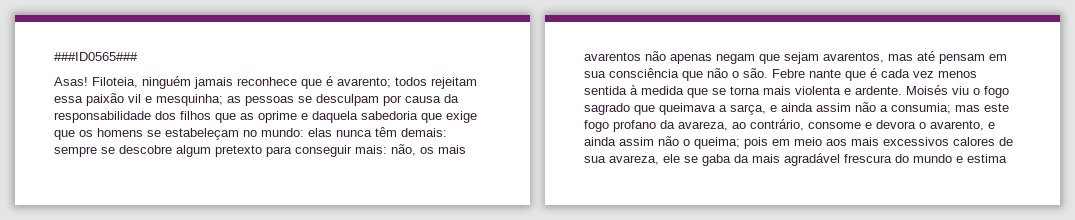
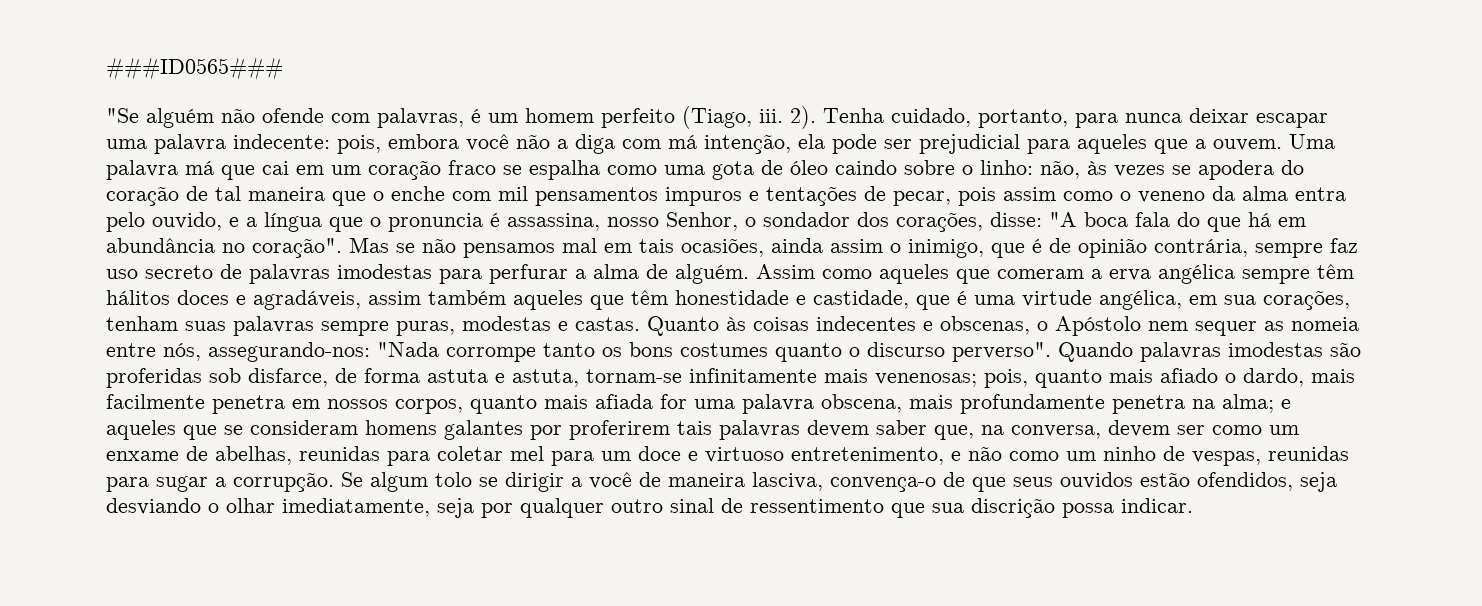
- Asas! Filoteia, ninguém jamais reconhece que é avarento; todos rejeitam essa paixão vil e mesquinha; as pessoas se desculpam por causa da responsabilidade dos filhos que as oprime e daquela sabedoria que exige que os homens se estabeleçam no mundo: elas nunca têm demais: sempre se descobre algum pretexto para conseguir mais: não, os mais avarentos não apenas negam que sejam avarentos, mas até pensam em sua consciência que não o são. Febre nante que é cada vez menos sentida à medida que se torna mais violenta e ardente. Moisés viu o fogo sagrado que queimava a sarça, e ainda assim não a consumia; mas este fogo profano da avareza, ao contrário, consome e devora o avarento, e ainda assim não o queima; pois em meio aos mais excessivos calores de sua avareza, ele se gaba da mais agradável frescura do mundo e estima
+ "Se alguém não ofende com palavras, é um homem perfeito (Tiago, iii. 2). Tenha cuidado, portanto, para nunca deixar escapar uma palavra indecente: pois, embora você não a diga com má intenção, ela pode ser prejudicial para aqueles que a ouvem. Uma palavra má que cai em um coração fraco se espalha como uma gota de óleo caindo sobre o linho: não, às vezes se apodera do coração de tal maneira que o enche com mil pensamentos impuros e tentações de pecar, pois assim como o veneno da alma entra pelo ouvido, e a língua que o pronuncia é assassina, nosso Senhor, o sondador dos corações, disse: "A boca fala do que há em abundância no coração". Mas se não pensamos mal em tais ocasiões, ainda assim o inimigo, que é de opinião contrária, sempre faz uso secreto de palavras imodestas para perfurar a alma de alguém. Assim como aqueles que comeram a erva angélica sempre têm hálitos doces e agradáveis, assim também aqueles que têm honestidade e castidade, que é uma virtude angélica, em sua corações, tenham suas palavras sempre puras, modestas e castas. Quanto às coisas indecentes e obscenas, o Apóstolo nem sequer as nomeia entre nós, assegurando-nos: "Nada corrompe tanto os bons costumes quanto o discurso perverso". Quando palavras imodestas são proferidas sob disfarce, de forma astuta e astuta, tornam-se infinitamente mais venenosas; pois, quanto mais afiado o dardo, mais facilmente penetra em nossos corpos, quanto mais afiada for uma palavra obscena, mais profundamente penetra na alma; e aqueles que se consideram homens galantes por proferirem tais palavras devem saber que, na conversa, devem ser como um enxame de abelhas, reunidas para coletar mel para um doce e virtuoso entretenimento, e não como um ninho de vespas, reunidas para sugar a corrupção. Se algum tolo se dirigir a você de maneira lasciva, convença-o de que seus ouvidos estão ofendidos, seja desviando o olhar imediatamente, seja por qualquer outro sinal de ressentimento que sua discrição possa indicar.

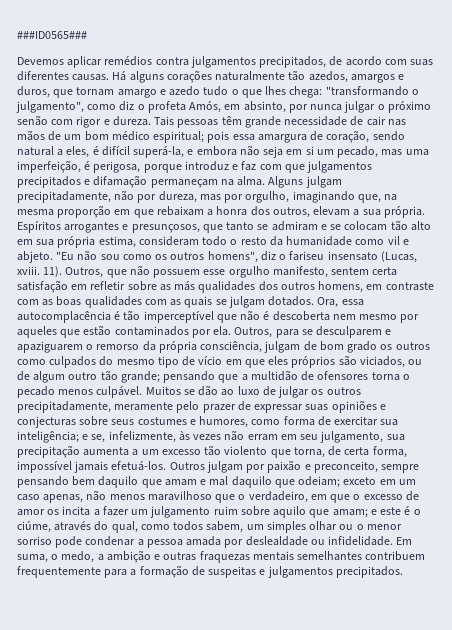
- "Se alguém não ofende com palavras, é um homem perfeito (Tiago, iii. 2). Tenha cuidado, portanto, para nunca deixar escapar uma palavra indecente: pois, embora você não a diga com má intenção, ela pode ser prejudicial para aqueles que a ouvem. Uma palavra má que cai em um coração fraco se espalha como uma gota de óleo caindo sobre o linho: não, às vezes se apodera do coração de tal maneira que o enche com mil pensamentos impuros e tentações de pecar, pois assim como o veneno da alma entra pelo ouvido, e a língua que o pronuncia é assassina, nosso Senhor, o sondador dos corações, disse: "A boca fala do que há em abundância no coração". Mas se não pensamos mal em tais ocasiões, ainda assim o inimigo, que é de opinião contrária, sempre faz uso secreto de palavras imodestas para perfurar a alma de alguém. Assim como aqueles que comeram a erva angélica sempre têm hálitos doces e agradáveis, assim também aqueles que têm honestidade e castidade, que é uma virtude angélica, em sua corações, tenham suas palavras sempre puras, modestas e castas. Quanto às coisas indecentes e obscenas, o Apóstolo nem sequer as nomeia entre nós, assegurando-nos: "Nada corrompe tanto os bons costumes quanto o discurso perverso". Quando palavras imodestas são proferidas sob disfarce, de forma astuta e astuta, tornam-se infinitamente mais venenosas; pois, quanto mais afiado o dardo, mais facilmente penetra em nossos corpos, quanto mais afiada for uma palavra obscena, mais profundamente penetra na alma; e aqueles que se consideram homens galantes por proferirem tais palavras devem saber que, na conversa, devem ser como um enxame de abelhas, reunidas para coletar mel para um doce e virtuoso entretenimento, e não como um ninho de vespas, reunidas para sugar a corrupção. Se algum tolo se dirigir a você de maneira lasciva, convença-o de que seus ouvidos estão ofendidos, seja desviando o olhar imediatamente, seja por qualquer outro sinal de ressentimento que sua discrição possa indicar.
+ Devemos aplicar remédios contra julgamentos precipitados, de acordo com suas diferentes causas. Há alguns corações naturalmente tão azedos, amargos e duros, que tornam amargo e azedo tudo o que lhes chega: "transformando o julgamento", como diz o profeta Amós, em absinto, por nunca julgar o próximo senão com rigor e dureza. Tais pessoas têm grande necessidade de cair nas mãos de um bom médico espiritual; pois essa amargura de coração, sendo natural a eles, é difícil superá-la, e embora não seja em si um pecado, mas uma imperfeição, é perigosa, porque introduz e faz com que julgamentos precipitados e difamação permaneçam na alma. Alguns julgam precipitadamente, não por dureza, mas por orgulho, imaginando que, na mesma proporção em que rebaixam a honra dos outros, elevam a sua própria. Espíritos arrogantes e presunçosos, que tanto se admiram e se colocam tão alto em sua própria estima, consideram todo o resto da humanidade como vil e abjeto. "Eu não sou como os outros homens", diz o fariseu insensato (Lucas, xviii. 11). Outros, que não possuem esse orgulho manifesto, sentem certa satisfação em refletir sobre as más qualidades dos outros homens, em contraste com as boas qualidades com as quais se julgam dotados. Ora, essa autocomplacência é tão imperceptível que não é descoberta nem mesmo por aqueles que estão contaminados por ela. Outros, para se desculparem e apaziguarem o remorso da própria consciência, julgam de bom grado os outros como culpados do mesmo tipo de vício em que eles próprios são viciados, ou de algum outro tão grande; pensando que a multidão de ofensores torna o pecado menos culpável. Muitos se dão ao luxo de julgar os outros precipitadamente, meramente pelo prazer de expressar suas opiniões e conjecturas sobre seus costumes e humores, como forma de exercitar sua inteligência; e se, infelizmente, às vezes não erram em seu julgamento, sua precipitação aumenta a um excesso tão violento que torna, de certa forma, impossível jamais efetuá-los. Outros julgam por paixão e preconceito, sempre pensando bem daquilo que amam e mal daquilo que odeiam; exceto em um caso apenas, não menos maravilhoso que o verdadeiro, em que o excesso de amor os incita a fazer um julgamento ruim sobre aquilo que amam; e este é o ciúme, através do qual, como todos sabem, um simples olhar ou o menor sorriso pode condenar a pessoa amada por deslealdade ou infidelidade. Em suma, o medo, a ambição e outras fraquezas mentais semelhantes contribuem frequentemente para a formação de suspeitas e julgamentos precipitados.

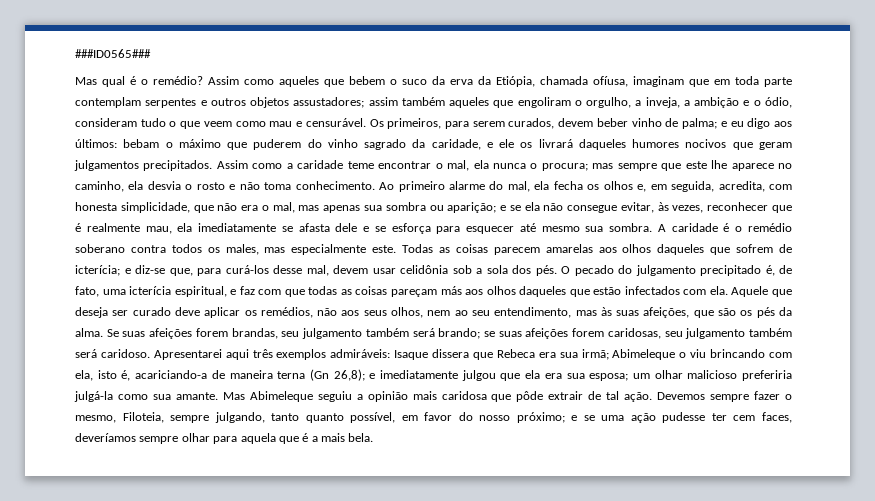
- Devemos aplicar remédios contra julgamentos precipitados, de acordo com suas diferentes causas. Há alguns corações naturalmente tão azedos, amargos e duros, que tornam amargo e azedo tudo o que lhes chega: "transformando o julgamento", como diz o profeta Amós, em absinto, por nunca julgar o próximo senão com rigor e dureza. Tais pessoas têm grande necessidade de cair nas mãos de um bom médico espiritual; pois essa amargura de coração, sendo natural a eles, é difícil superá-la, e embora não seja em si um pecado, mas uma imperfeição, é perigosa, porque introduz e faz com que julgamentos precipitados e difamação permaneçam na alma. Alguns julgam precipitadamente, não por dureza, mas por orgulho, imaginando que, na mesma proporção em que rebaixam a honra dos outros, elevam a sua própria. Espíritos arrogantes e presunçosos, que tanto se admiram e se colocam tão alto em sua própria estima, consideram todo o resto da humanidade como vil e abjeto. "Eu não sou como os outros homens", diz o fariseu insensato (Lucas, xviii. 11). Outros, que não possuem esse orgulho manifesto, sentem certa satisfação em refletir sobre as más qualidades dos outros homens, em contraste com as boas qualidades com as quais se julgam dotados. Ora, essa autocomplacência é tão imperceptível que não é descoberta nem mesmo por aqueles que estão contaminados por ela. Outros, para se desculparem e apaziguarem o remorso da própria consciência, julgam de bom grado os outros como culpados do mesmo tipo de vício em que eles próprios são viciados, ou de algum outro tão grande; pensando que a multidão de ofensores torna o pecado menos culpável. Muitos se dão ao luxo de julgar os outros precipitadamente, meramente pelo prazer de expressar suas opiniões e conjecturas sobre seus costumes e humores, como forma de exercitar sua inteligência; e se, infelizmente, às vezes não erram em seu julgamento, sua precipitação aumenta a um excesso tão violento que torna, de certa forma, impossível jamais efetuá-los. Outros julgam por paixão e preconceito, sempre pensando bem daquilo que amam e mal daquilo que odeiam; exceto em um caso apenas, não menos maravilhoso que o verdadeiro, em que o excesso de amor os incita a fazer um julgamento ruim sobre aquilo que amam; e este é o ciúme, através do qual, como todos sabem, um simples olhar ou o menor sorriso pode condenar a pessoa amada por deslealdade ou infidelidade. Em suma, o medo, a ambição e outras fraquezas mentais semelhantes contribuem frequentemente para a formação de suspeitas e julgamentos precipitados.
+ Mas qual é o remédio? Assim como aqueles que bebem o suco da erva da Etiópia, chamada ofíusa, imaginam que em toda parte contemplam serpentes e outros objetos assustadores; assim também aqueles que engoliram o orgulho, a inveja, a ambição e o ódio, consideram tudo o que veem como mau e censurável. Os primeiros, para serem curados, devem beber vinho de palma; e eu digo aos últimos: bebam o máximo que puderem do vinho sagrado da caridade, e ele os livrará daqueles humores nocivos que geram julgamentos precipitados. Assim como a caridade teme encontrar o mal, ela nunca o procura; mas sempre que este lhe aparece no caminho, ela desvia o rosto e não toma conhecimento. Ao primeiro alarme do mal, ela fecha os olhos e, em seguida, acredita, com honesta simplicidade, que não era o mal, mas apenas sua sombra ou aparição; e se ela não consegue evitar, às vezes, reconhecer que é realmente mau, ela imediatamente se afasta dele e se esforça para esquecer até mesmo sua sombra. A caridade é o remédio soberano contra todos os males, mas especialmente este. Todas as coisas parecem amarelas aos olhos daqueles que sofrem de icterícia; e diz-se que, para curá-los desse mal, devem usar celidônia sob a sola dos pés. O pecado do julgamento precipitado é, de fato, uma icterícia espiritual, e faz com que todas as coisas pareçam más aos olhos daqueles que estão infectados com ela. Aquele que deseja ser curado deve aplicar os remédios, não aos seus olhos, nem ao seu entendimento, mas às suas afeições, que são os pés da alma. Se suas afeições forem brandas, seu julgamento também será brando; se suas afeições forem caridosas, seu julgamento também será caridoso. Apresentarei aqui três exemplos admiráveis: Isaque dissera que Rebeca era sua irmã; Abimeleque o viu brincando com ela, isto é, acariciando-a de maneira terna (Gn 26,8); e imediatamente julgou que ela era sua esposa; um olhar malicioso preferiria julgá-la como sua amante. Mas Abimeleque seguiu a opinião mais caridosa que pôde extrair de tal ação. Devemos sempre fazer o mesmo, Filoteia, sempre julgando, tanto quanto possível, em favor do nosso próximo; e se uma ação pudesse ter cem faces, deveríamos sempre olhar para aquela que é a mais bela.

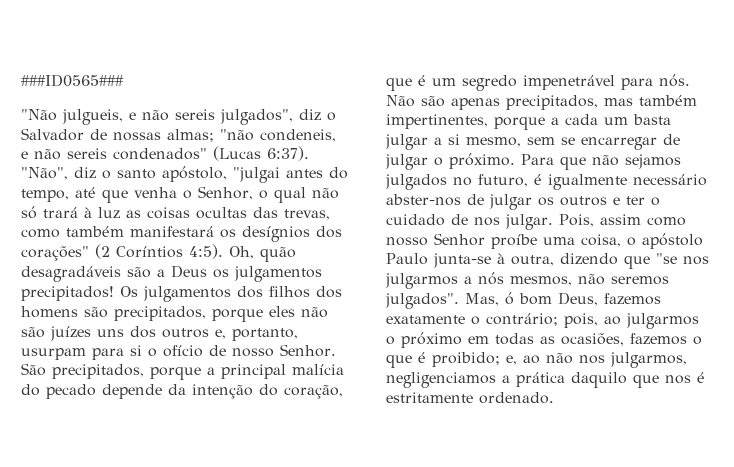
- Mas qual é o remédio? Assim como aqueles que bebem o suco da erva da Etiópia, chamada ofíusa, imaginam que em toda parte contemplam serpentes e outros objetos assustadores; assim também aqueles que engoliram o orgulho, a inveja, a ambição e o ódio, consideram tudo o que veem como mau e censurável. Os primeiros, para serem curados, devem beber vinho de palma; e eu digo aos últimos: bebam o máximo que puderem do vinho sagrado da caridade, e ele os livrará daqueles humores nocivos que geram julgamentos precipitados. Assim como a caridade teme encontrar o mal, ela nunca o procura; mas sempre que este lhe aparece no caminho, ela desvia o rosto e não toma conhecimento. Ao primeiro alarme do mal, ela fecha os olhos e, em seguida, acredita, com honesta simplicidade, que não era o mal, mas apenas sua sombra ou aparição; e se ela não consegue evitar, às vezes, reconhecer que é realmente mau, ela imediatamente se afasta dele e se esforça para esquecer até mesmo sua sombra. A caridade é o remédio soberano contra todos os males, mas especialmente este. Todas as coisas parecem amarelas aos olhos daqueles que sofrem de icterícia; e diz-se que, para curá-los desse mal, devem usar celidônia sob a sola dos pés. O pecado do julgamento precipitado é, de fato, uma icterícia espiritual, e faz com que todas as coisas pareçam más aos olhos daqueles que estão infectados com ela. Aquele que deseja ser curado deve aplicar os remédios, não aos seus olhos, nem ao seu entendimento, mas às suas afeições, que são os pés da alma. Se suas afeições forem brandas, seu julgamento também será brando; se suas afeições forem caridosas, seu julgamento também será caridoso. Apresentarei aqui três exemplos admiráveis: Isaque dissera que Rebeca era sua irmã; Abimeleque o viu brincando com ela, isto é, acariciando-a de maneira terna (Gn 26,8); e imediatamente julgou que ela era sua esposa; um olhar malicioso preferiria julgá-la como sua amante. Mas Abimeleque seguiu a opinião mais caridosa que pôde extrair de tal ação. Devemos sempre fazer o mesmo, Filoteia, sempre julgando, tanto quanto possível, em favor do nosso próximo; e se uma ação pudesse ter cem faces, deveríamos sempre olhar para aquela que é a mais bela.
+ "Não julgueis, e não sereis julgados", diz o Salvador de nossas almas; "não condeneis, e não sereis condenados" (Lucas 6:37). "Não", diz o santo apóstolo, "julgai antes do tempo, até que venha o Senhor, o qual não só trará à luz as coisas ocultas das trevas, como também manifestará os desígnios dos corações" (2 Coríntios 4:5). Oh, quão desagradáveis são a Deus os julgamentos precipitados! Os julgamentos dos filhos dos homens são precipitados, porque eles não são juízes uns dos outros e, portanto, usurpam para si o ofício de nosso Senhor. São precipitados, porque a principal malícia do pecado depende da intenção do coração, que é um segredo impenetrável para nós. Não são apenas precipitados, mas também impertinentes, porque a cada um basta julgar a si mesmo, sem se encarregar de julgar o próximo. Para que não sejamos julgados no futuro, é igualmente necessário abster-nos de julgar os outros e ter o cuidado de nos julgar. Pois, assim como nosso Senhor proíbe uma coisa, o apóstolo Paulo junta-se à outra, dizendo que "se nos julgarmos a nós mesmos, não seremos julgados". Mas, ó bom Deus, fazemos exatamente o contrário; pois, ao julgarmos o próximo em todas as ocasiões, fazemos o que é proibido; e, ao não nos julgarmos, negligenciamos a prática daquilo que nos é estritamente ordenado.

